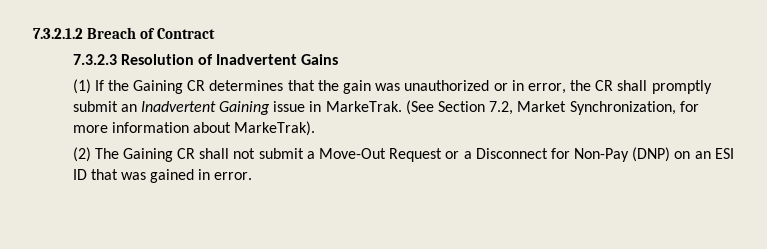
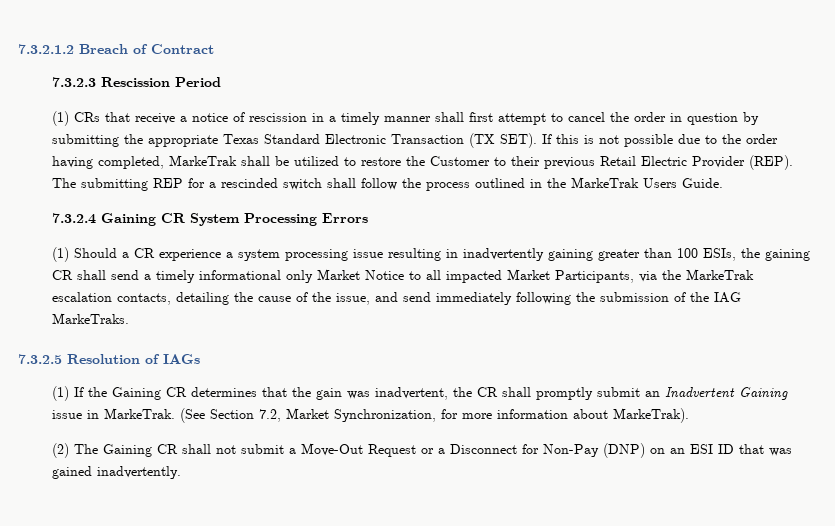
- 7.3.2.3 Resolution of Inadvertent Gains
+ 7.3.2.3 Rescission Period
+ (1) CRs that receive a notice of rescission in a timely manner shall first attempt to cancel the order in question by submitting the appropriate Texas Standard Electronic Transaction (TX SET). If this is not possible due to the order having completed, MarkeTrak shall be utilized to restore the Customer to their previous Retail Electric Provider (REP). The submitting REP for a rescinded switch shall follow the process outlined in the MarkeTrak Users Guide.
+ 7.3.2.4 Gaining CR System Processing Errors
+ (1) Should a CR experience a system processing issue resulting in inadvertently gaining greater than 100 ESIs, the gaining CR shall send a timely informational only Market Notice to all impacted Market Participants, via the MarkeTrak escalation contacts, detailing the cause of the issue, and send immediately following the submission of the IAG MarkeTraks.
+ 7.3.2.5 Resolution of IAGs
- (1) If the Gaining CR determines that the gain was unauthorized or in error, the CR shall promptly submit an Inadvertent Gaining issue in MarkeTrak.
+ (1) If the Gaining CR determines that the gain was inadvertent, the CR shall promptly submit an Inadvertent Gaining issue in MarkeTrak.
- (2) The Gaining CR shall not submit a Move-Out Request or a Disconnect for Non-Pay (DNP) on an ESI ID that was gained in error.
+ (2) The Gaining CR shall not submit a Move-Out Request or a Disconnect for Non-Pay (DNP) on an ESI ID that was gained inadvertently.

